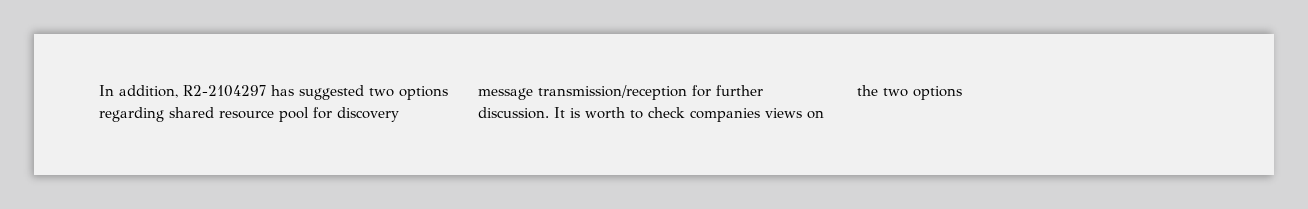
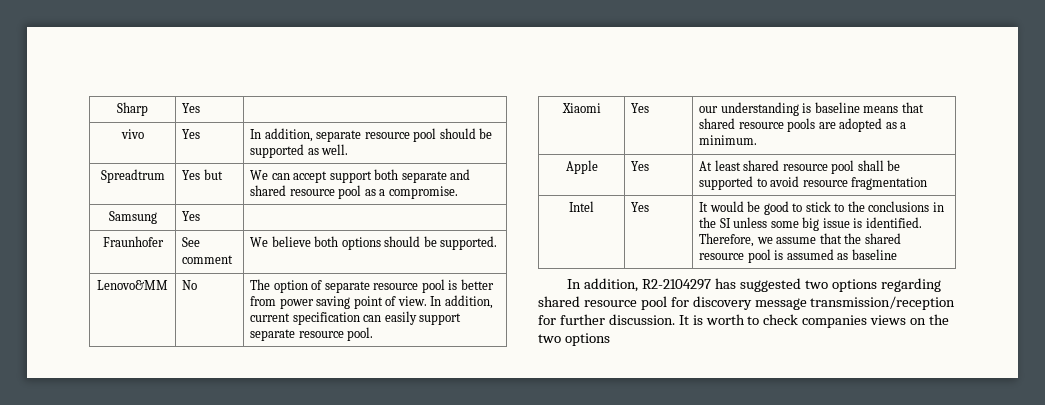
+ Sharp | Yes |
+ vivo | Yes | In addition, separate resource pool should be supported as well.
+ Spreadtrum | Yes but | We can accept support both separate and shared resource pool as a compromise.
+ Samsung | Yes |
+ Fraunhofer | See comment | We believe both options should be supported.
+ Lenovo&MM | No | The option of separate resource pool is better from power saving point of view. In addition, current specification can easily support separate resource pool.
+ Xiaomi | Yes | our understanding is baseline means that shared resource pools are adopted as a minimum.
+ Apple | Yes | At least shared resource pool shall be supported to avoid resource fragmentation
+ Intel | Yes | It would be good to stick to the conclusions in the SI unless some big issue is identified. Therefore, we assume that the shared resource pool is assumed as baseline

